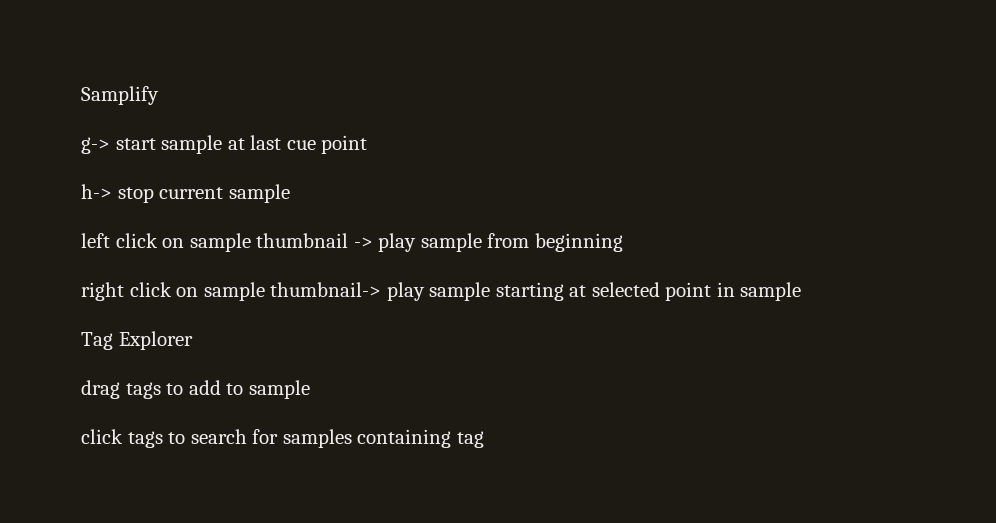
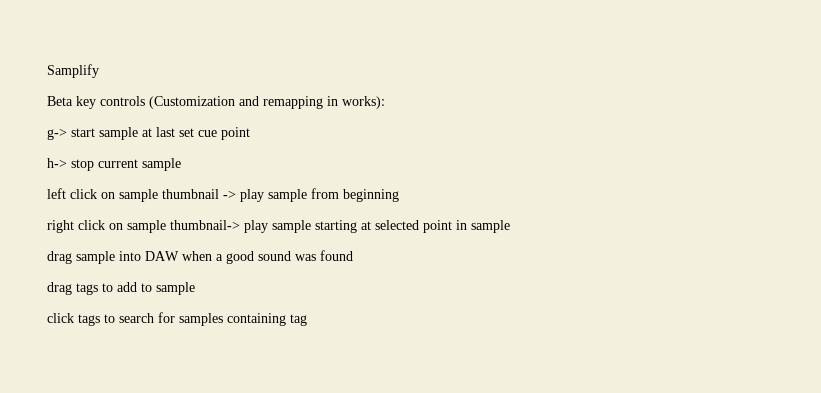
+ Beta key controls (Customization and remapping in works):
- g-> start sample at last cue point
+ g-> start sample at last set cue point
- Tag Explorer
+ drag sample into DAW when a good sound was found

